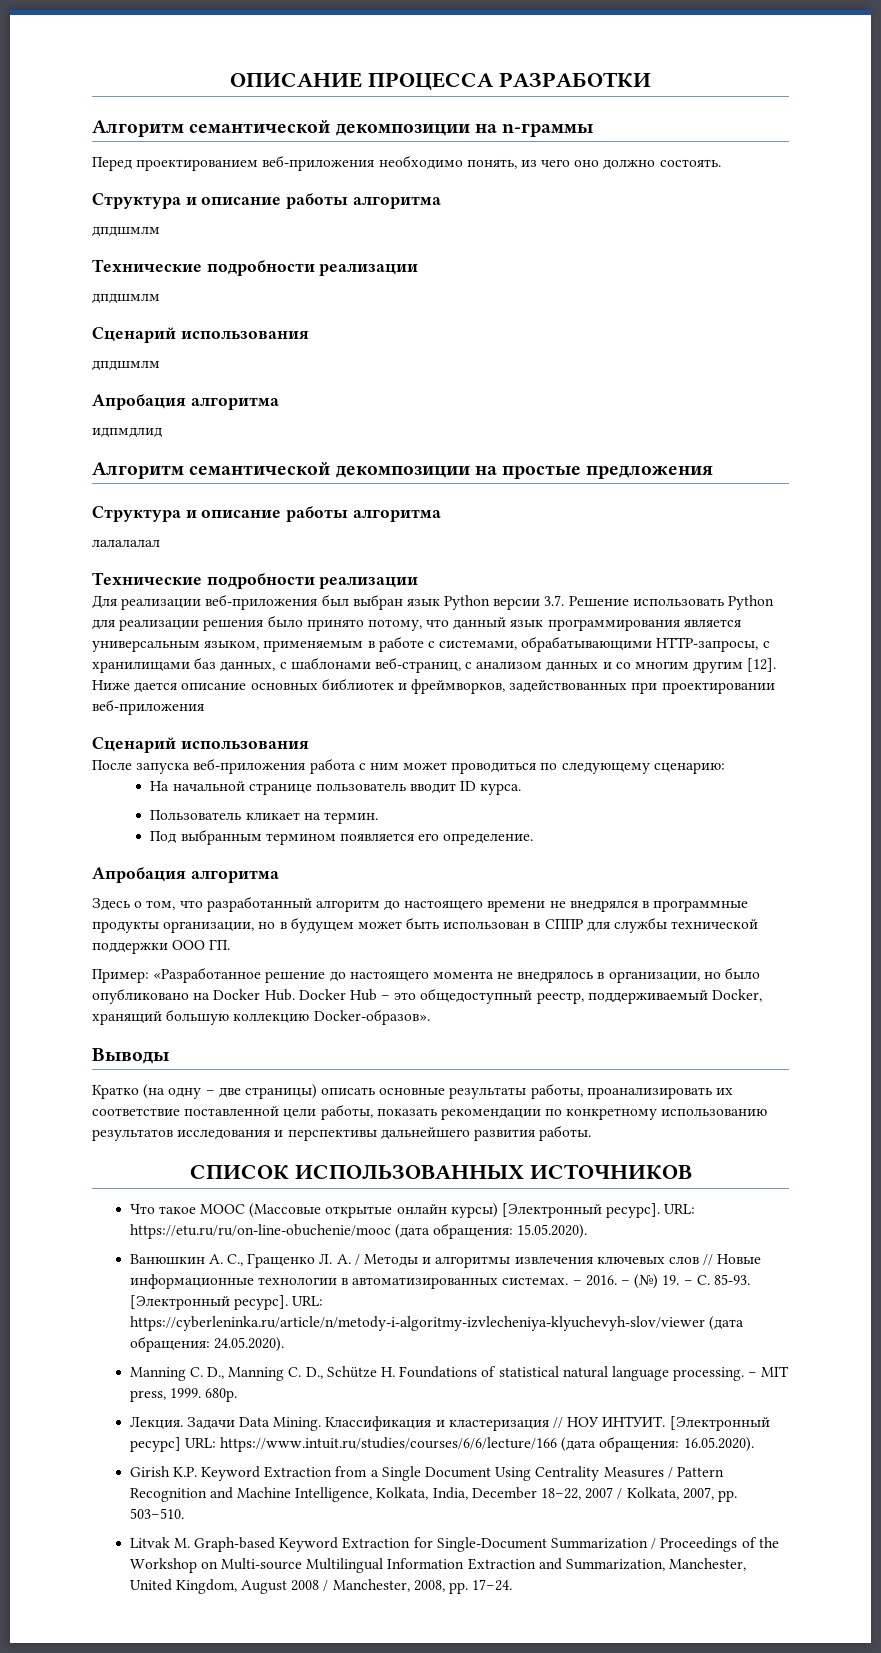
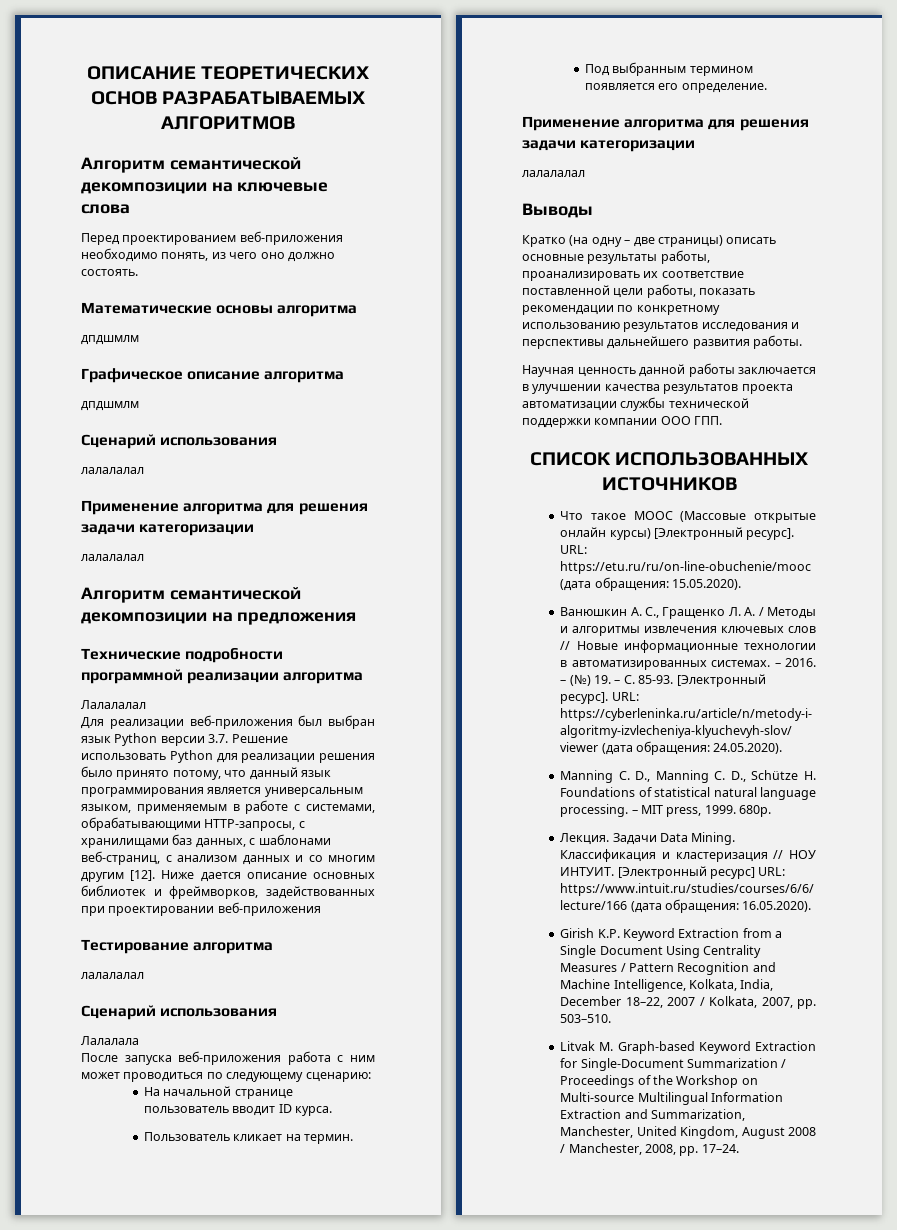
- ОПИСАНИЕ ПРОЦЕССА РАЗРАБОТКИ
- Алгоритм семантической декомпозиции на n-граммы
+ ОПИСАНИЕ ТЕОРЕТИЧЕСКИХ ОСНОВ РАЗРАБАТЫВАЕМЫХ АЛГОРИТМОВ
+ Алгоритм семантической декомпозиции на ключевые слова
  Перед проектированием веб-приложения необходимо понять, из чего оно должно состоять.
- Структура и описание работы алгоритма
+ Математические основы алгоритма
  дпдшмлм
- Технические подробности реализации
+ Графическое описание алгоритма
  дпдшмлм
  Сценарий использования
- дпдшмлм
- Апробация алгоритма
- идпмдлид
- Алгоритм семантической декомпозиции на простые предложения
- Структура и описание работы алгоритма
  лалалалал
- Технические подробности реализации
+ Применение алгоритма для решения задачи категоризации
+ лалалалал
+ Алгоритм семантической декомпозиции на предложения
+ Технические подробности программной реализации алгоритма
+ Лалалалал
  Ниже дается описание основных библиотек и фреймворков, задействованных при проектировании веб-приложения
+ Тестирование алгоритма
+ лалалалал
  Сценарий использования
+ Лалалала
  Под выбранным термином появляется его определение.
- Апробация алгоритма
- Здесь о том, что разработанный алгоритм до настоящего времени не внедрялся в программные продукты организации, но в будущем может быть использован в СППР для службы технической поддержки ООО ГП.
- Пример: «Разработанное решение до настоящего момента не внедрялось в организации, но было опубликовано на Docker Hub. Docker Hub – это общедоступный реестр, поддерживаемый Docker, хранящий большую коллекцию Docker-образов».
+ Применение алгоритма для решения задачи категоризации
+ лалалалал
+ Научная ценность данной работы заключается в улучшении качества результатов проекта автоматизации службы технической поддержки компании ООО ГПП.

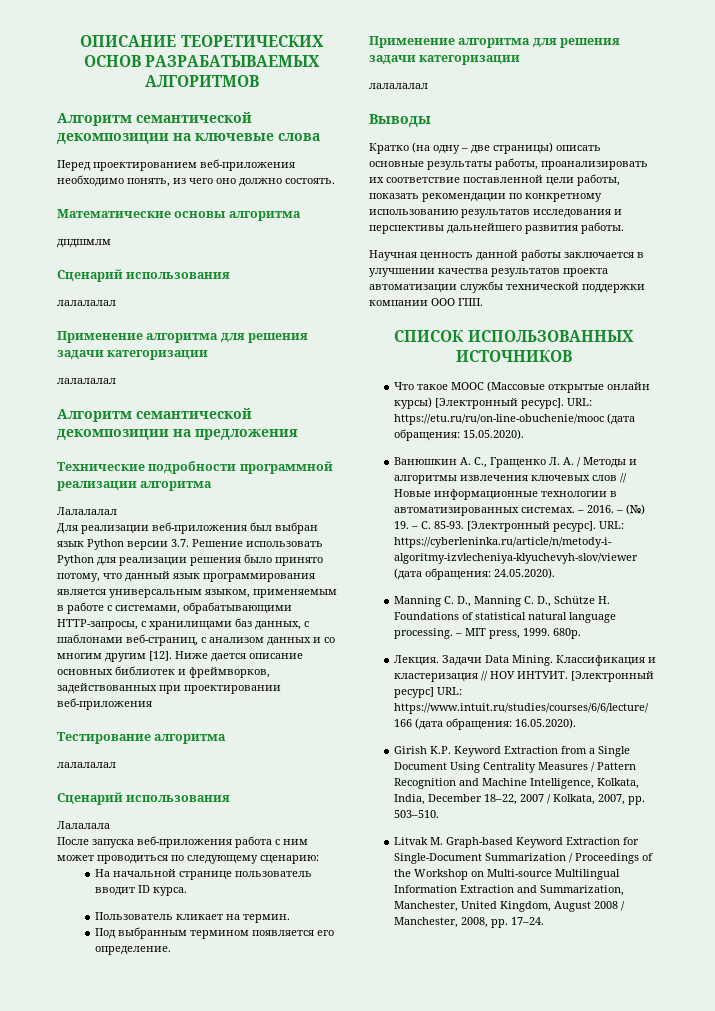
- Графическое описание алгоритма
- дпдшмлм

